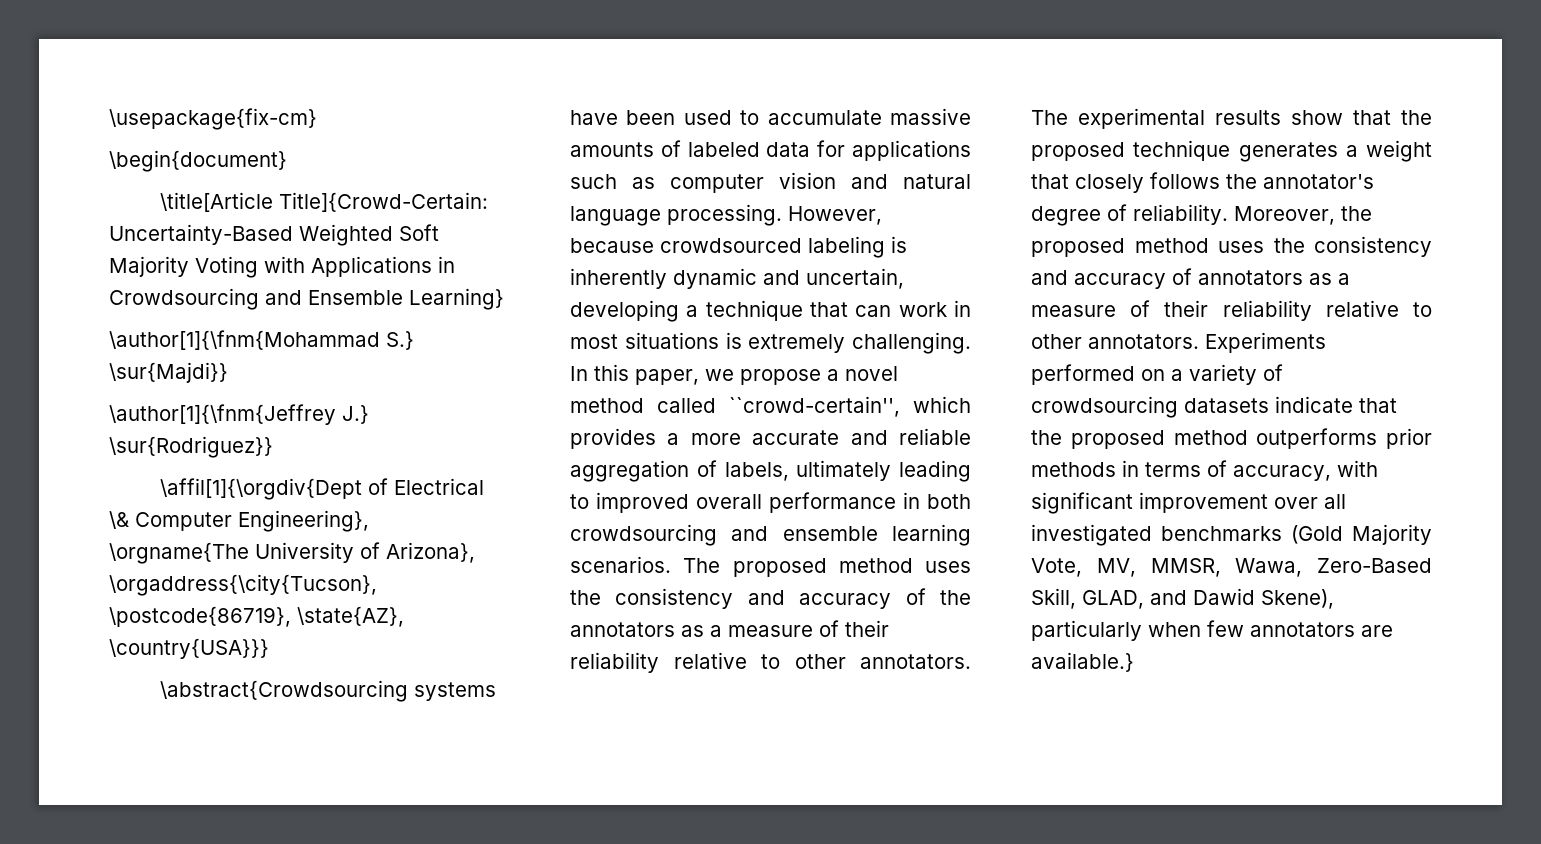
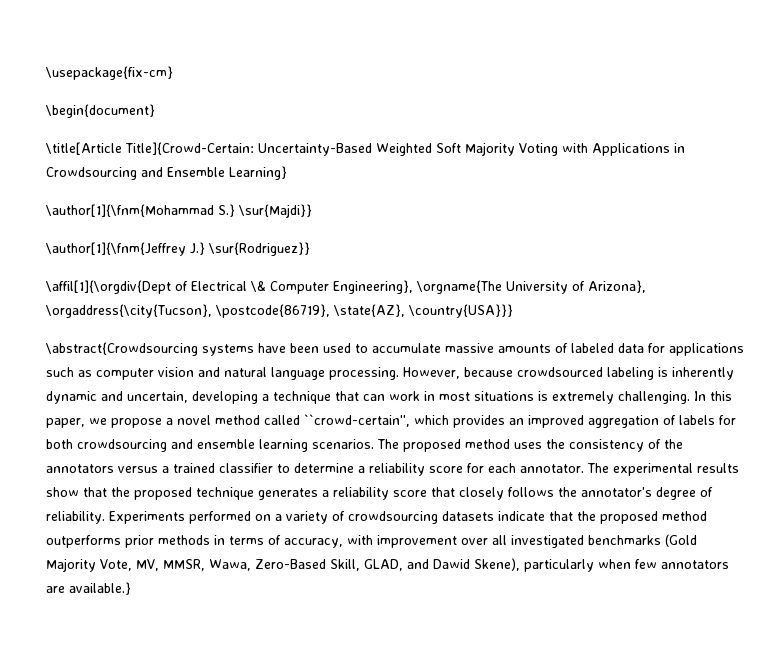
- In this paper, we propose a novel method called ``crowd-certain'', which provides a more accurate and reliable aggregation of labels, ultimately leading to improved overall performance in both crowdsourcing and ensemble learning scenarios.
+ In this paper, we propose a novel method called ``crowd-certain'', which provides an improved aggregation of labels for both crowdsourcing and ensemble learning scenarios.
- The proposed method uses the consistency and accuracy of the annotators as a measure of their reliability relative to other annotators.
+ The proposed method uses the consistency of the annotators versus a trained classifier to determine a reliability score for each annotator.
- The experimental results show that the proposed technique generates a weight that closely follows the annotator's degree of reliability.
+ The experimental results show that the proposed technique generates a reliability score that closely follows the annotator's degree of reliability.
- Moreover, the proposed method uses the consistency and accuracy of annotators as a measure of their reliability relative to other annotators.
- Experiments performed on a variety of crowdsourcing datasets indicate that the proposed method outperforms prior methods in terms of accuracy, with significant improvement over all investigated benchmarks (Gold Majority Vote, MV, MMSR, Wawa, Zero-Based Skill, GLAD, and Dawid Skene), particularly when few annotators are available.}
+ Experiments performed on a variety of crowdsourcing datasets indicate that the proposed method outperforms prior methods in terms of accuracy, with improvement over all investigated benchmarks (Gold Majority Vote, MV, MMSR, Wawa, Zero-Based Skill, GLAD, and Dawid Skene), particularly when few annotators are available.}

